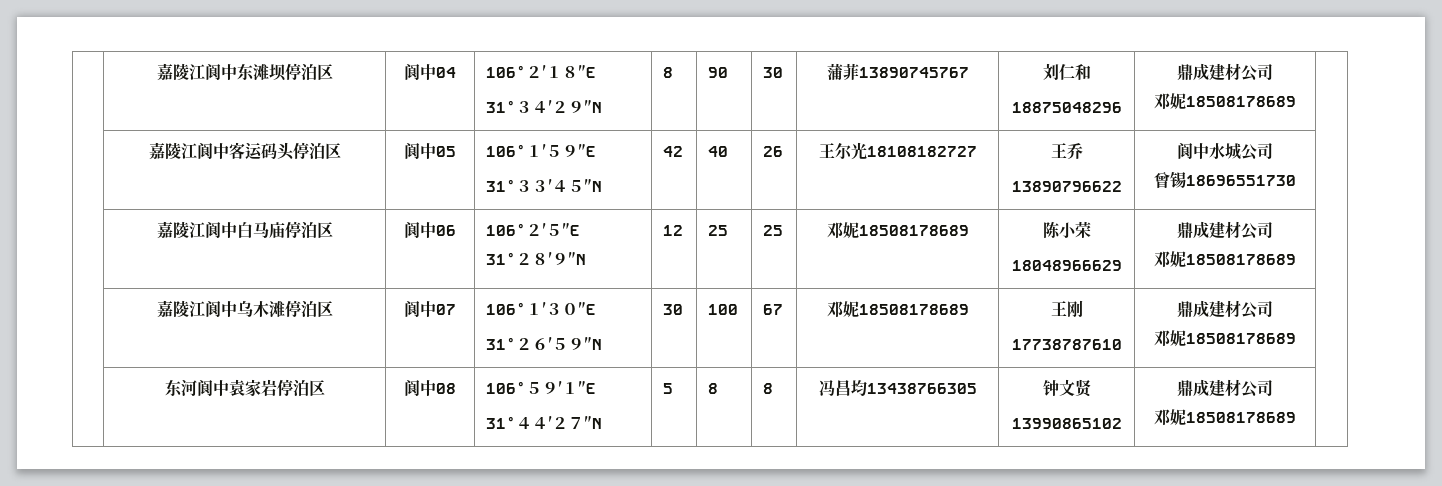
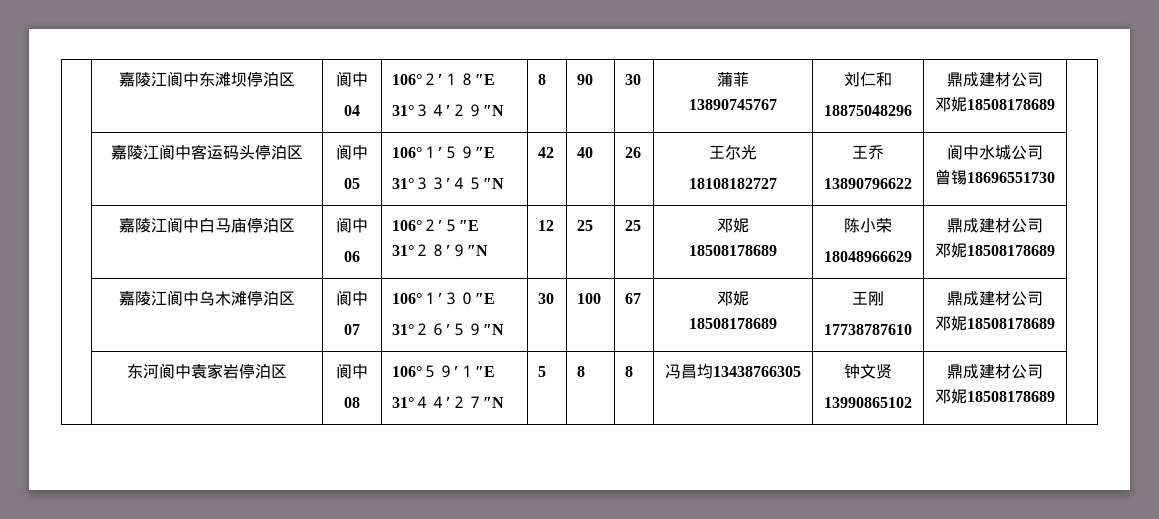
- | 嘉陵江阆中东滩坝停泊区 | 阆中04 | 106°２′１８″E
- 31°３４′２９″N | 8 | 90 | 30 | 蒲菲13890745767 | 刘仁和
+ | 嘉陵江阆中东滩坝停泊区 | 阆中
+ 04 | 106°２′１８″E
+ 31°３４′２９″N | 8 | 90 | 30 | 蒲菲
+ 13890745767 | 刘仁和
- | 嘉陵江阆中客运码头停泊区 | 阆中05 | 106°１′５９″E
- 31°３３′４５″N | 42 | 40 | 26 | 王尔光18108182727 | 王乔
+ | 嘉陵江阆中客运码头停泊区 | 阆中
+ 05 | 106°１′５９″E
+ 31°３３′４５″N | 42 | 40 | 26 | 王尔光
+ 18108182727 | 王乔
- | 嘉陵江阆中白马庙停泊区 | 阆中06 | 106°２′５″E
- 31°２８′９″N | 12 | 25 | 25 | 邓妮18508178689 | 陈小荣
+ | 嘉陵江阆中白马庙停泊区 | 阆中
+ 06 | 106°２′５″E
+ 31°２８′９″N | 12 | 25 | 25 | 邓妮
+ 18508178689 | 陈小荣
- | 嘉陵江阆中乌木滩停泊区 | 阆中07 | 106°１′３０″E
- 31°２６′５９″N | 30 | 100 | 67 | 邓妮18508178689 | 王刚
+ | 嘉陵江阆中乌木滩停泊区 | 阆中
+ 07 | 106°１′３０″E
+ 31°２６′５９″N | 30 | 100 | 67 | 邓妮
+ 18508178689 | 王刚
- | 东河阆中袁家岩停泊区 | 阆中08 | 106°５９′１″E
+ | 东河阆中袁家岩停泊区 | 阆中
+ 08 | 106°５９′１″E

